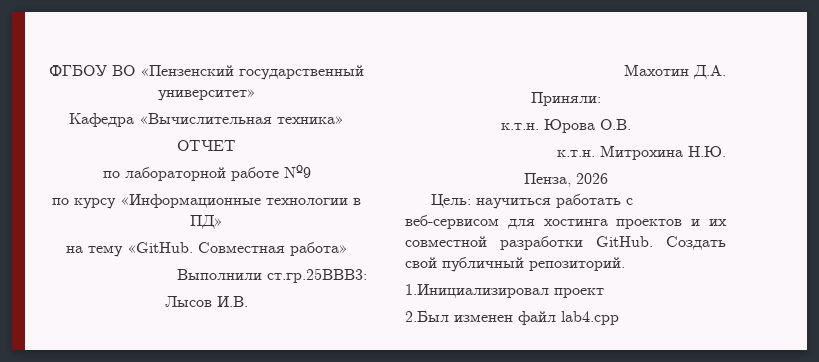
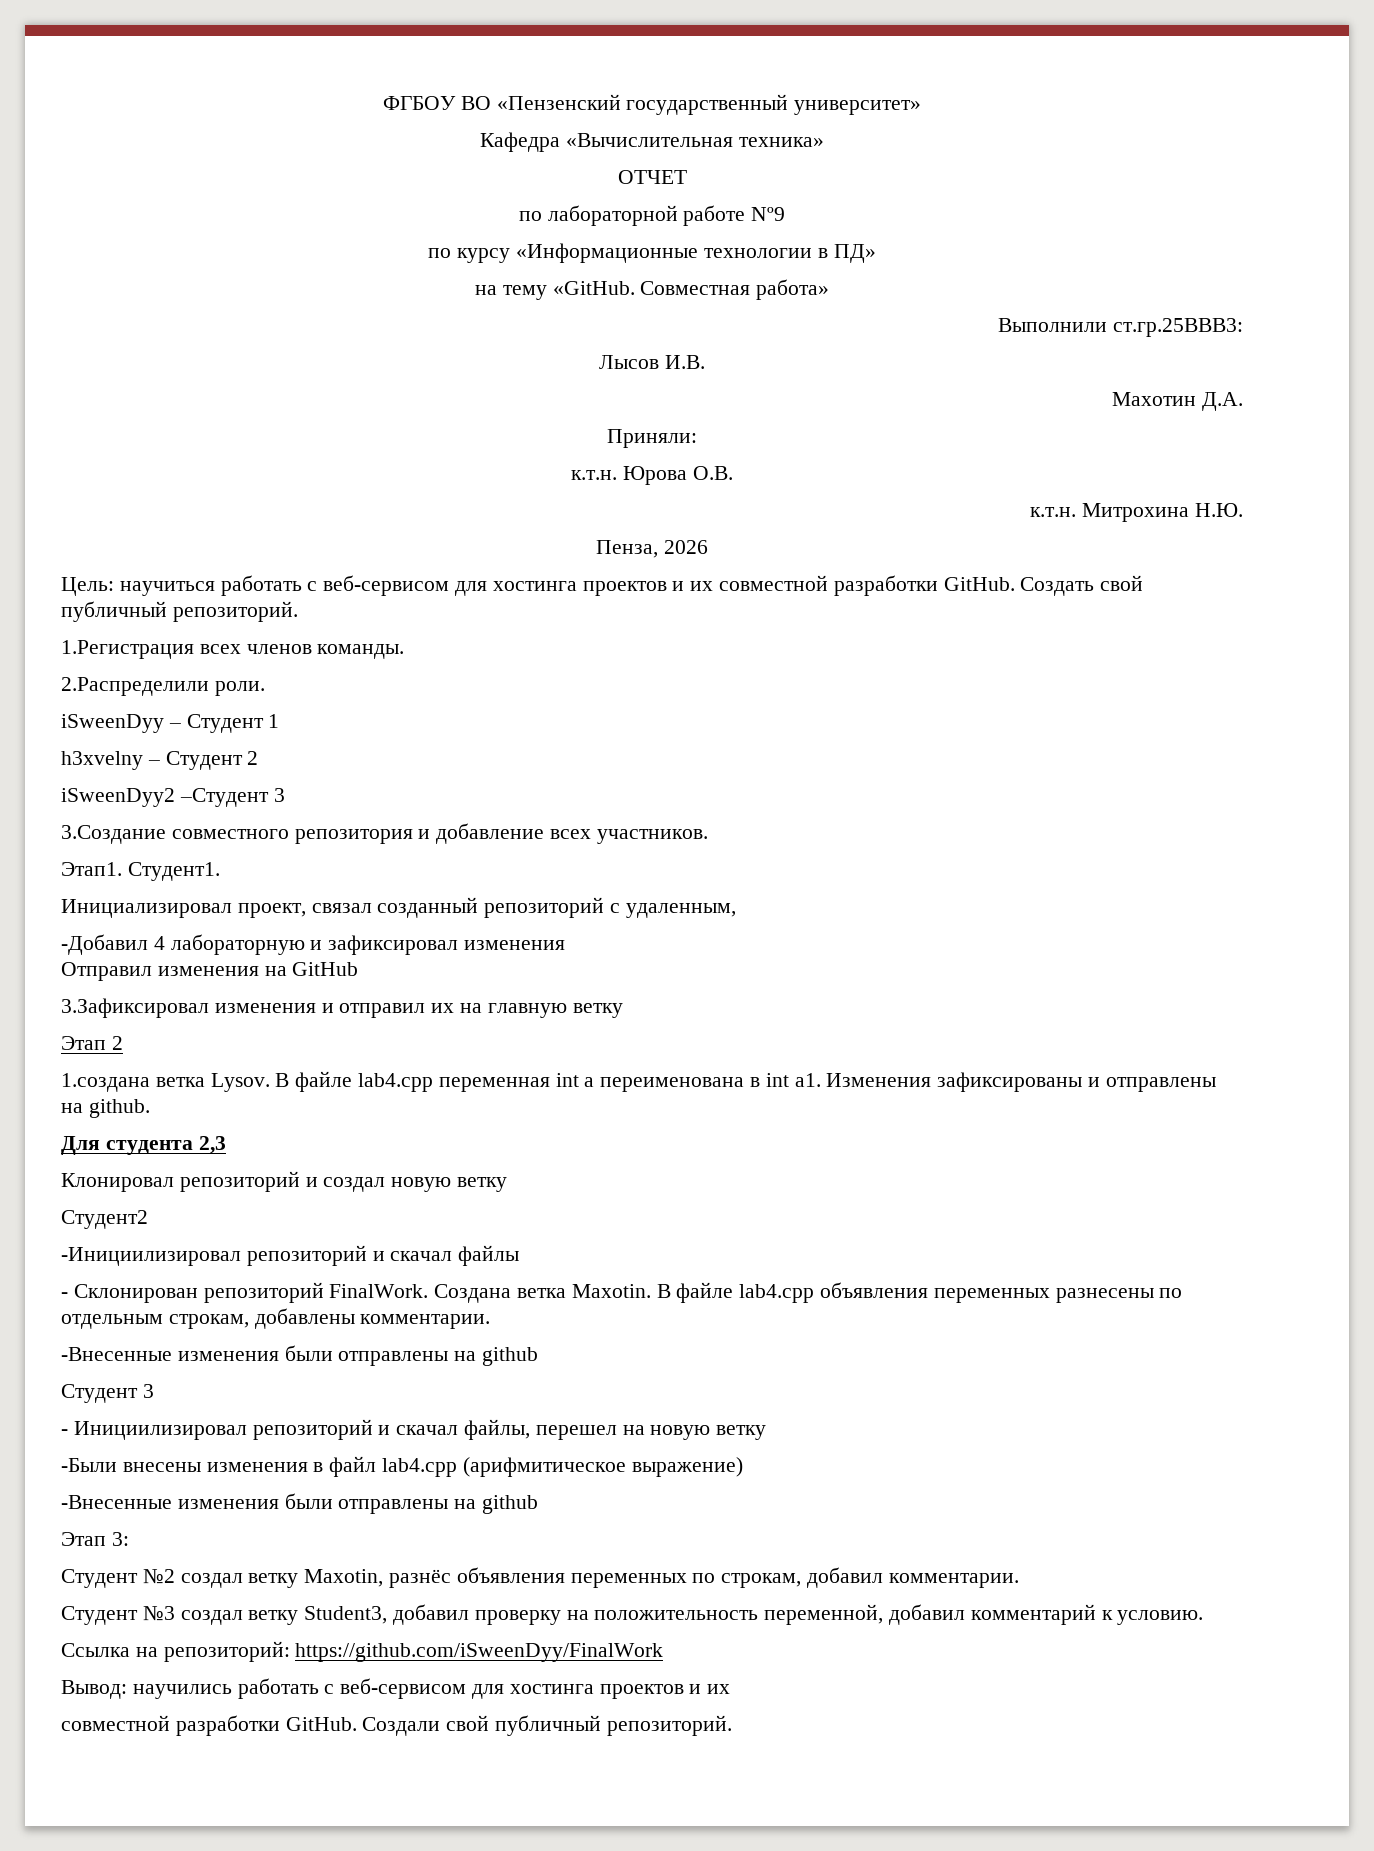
- 1.Инициализировал проект
- 2.Был изменен файл lab4.cpp
+ 1.Регистрация всех членов команды.
+ 2.Распределили роли.
+ iSweenDyy – Студент 1
+ h3xvelny – Студент 2
+ iSweenDyy2 –Студент 3
+ 3.Создание совместного репозитория и добавление всех участников.
+ Этап1. Студент1.
+ Инициализировал проект, связал созданный репозиторий с удаленным,
+ -Добавил 4 лабораторную и зафиксировал изменения
+ Отправил изменения на GitHub
+ 3.Зафиксировал изменения и отправил их на главную ветку
+ Этап 2
+ 1.создана ветка Lysov. В файле lab4.cpp переменная int a переименована в int a1. Изменения зафиксированы и отправлены на github.
+ Для студента 2,3
+ Клонировал репозиторий и создал новую ветку
+ Студент2
+ -Инициилизировал репозиторий и скачал файлы
+ - Cклонирован репозиторий FinalWork. Создана ветка Maxotin. В файле lab4.cpp объявления переменных разнесены по отдельным строкам, добавлены комментарии.
+ -Внесенные изменения были отправлены на github
+ Студент 3
+ - Инициилизировал репозиторий и скачал файлы, перешел на новую ветку
+ -Были внесены изменения в файл lab4.cpp (арифмитическое выражение)
+ -Внесенные изменения были отправлены на github
+ Этап 3:
+ Студент №2 создал ветку Maxotin, разнёс объявления переменных по строкам, добавил комментарии.
+ Студент №3 создал ветку Student3, добавил проверку на положительность переменной, добавил комментарий к условию.
+ Ссылка на репозиторий: https://github.com/iSweenDyy/FinalWork
+ Вывод: научились работать с веб-сервисом для хостинга проектов и их
+ совместной разработки GitHub. Создали свой публичный репозиторий.

